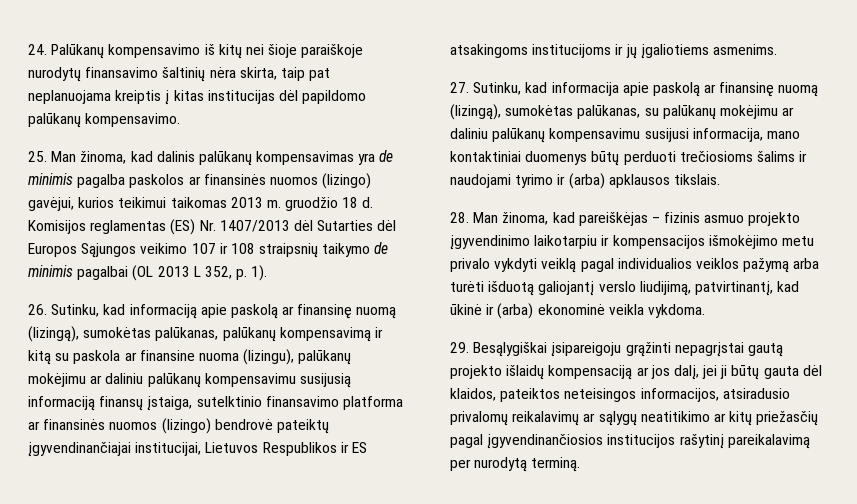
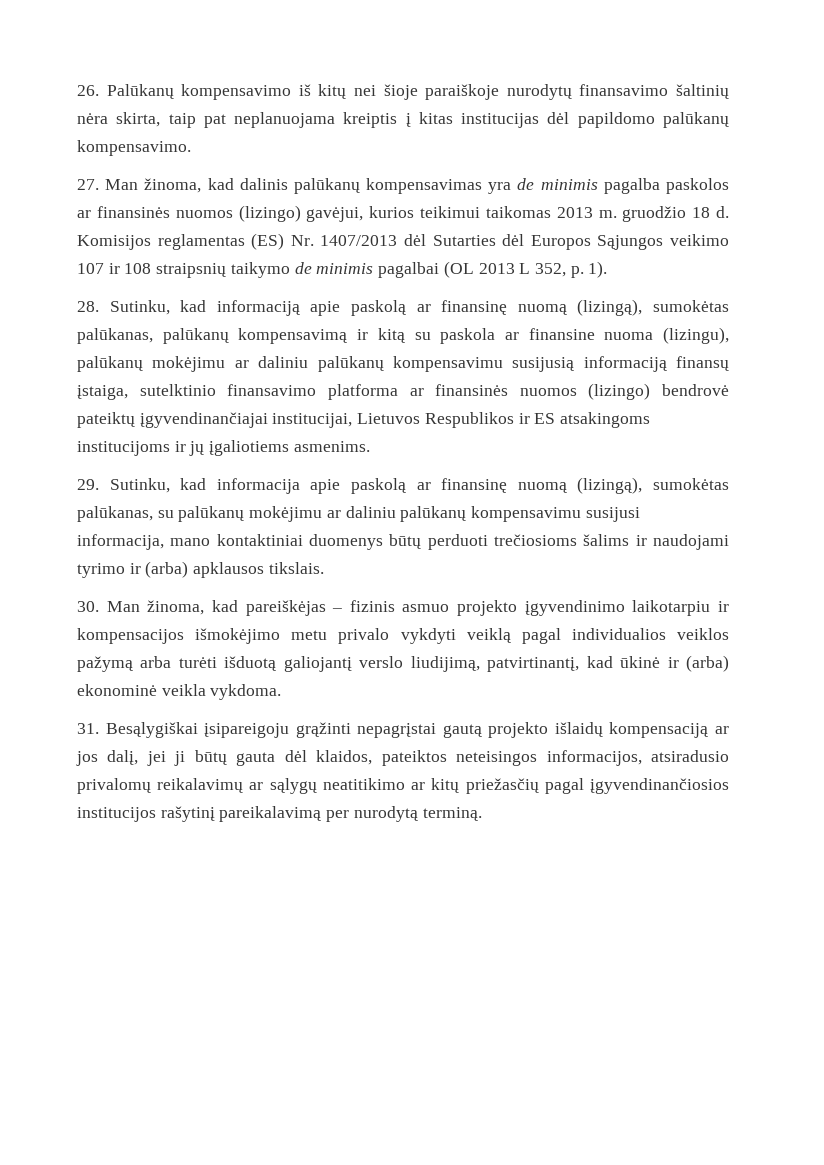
- 24. Palūkanų kompensavimo iš kitų nei šioje paraiškoje nurodytų finansavimo šaltinių nėra skirta, taip pat neplanuojama kreiptis į kitas institucijas dėl papildomo palūkanų kompensavimo.
+ 26. Palūkanų kompensavimo iš kitų nei šioje paraiškoje nurodytų finansavimo šaltinių nėra skirta, taip pat neplanuojama kreiptis į kitas institucijas dėl papildomo palūkanų kompensavimo.
- 25. Man žinoma, kad dalinis palūkanų kompensavimas yra de minimis pagalba paskolos ar finansinės nuomos (lizingo) gavėjui, kurios teikimui taikomas 2013 m. gruodžio 18 d.
+ 27. Man žinoma, kad dalinis palūkanų kompensavimas yra de minimis pagalba paskolos ar finansinės nuomos (lizingo) gavėjui, kurios teikimui taikomas 2013 m. gruodžio 18 d.
- 26. Sutinku, kad informaciją apie paskolą ar finansinę nuomą (lizingą), sumokėtas palūkanas, palūkanų kompensavimą ir kitą su paskola ar finansine nuoma (lizingu), palūkanų mokėjimu ar daliniu palūkanų kompensavimu susijusią informaciją finansų įstaiga, sutelktinio finansavimo platforma ar finansinės nuomos (lizingo) bendrovė pateiktų įgyvendinančiajai institucijai, Lietuvos Respublikos ir ES atsakingoms institucijoms ir jų įgaliotiems asmenims.
+ 28. Sutinku, kad informaciją apie paskolą ar finansinę nuomą (lizingą), sumokėtas palūkanas, palūkanų kompensavimą ir kitą su paskola ar finansine nuoma (lizingu), palūkanų mokėjimu ar daliniu palūkanų kompensavimu susijusią informaciją finansų įstaiga, sutelktinio finansavimo platforma ar finansinės nuomos (lizingo) bendrovė pateiktų įgyvendinančiajai institucijai, Lietuvos Respublikos ir ES atsakingoms institucijoms ir jų įgaliotiems asmenims.
- 27. Sutinku, kad informacija apie paskolą ar finansinę nuomą (lizingą), sumokėtas palūkanas, su palūkanų mokėjimu ar daliniu palūkanų kompensavimu susijusi informacija, mano kontaktiniai duomenys būtų perduoti trečiosioms šalims ir naudojami tyrimo ir (arba) apklausos tikslais.
+ 29. Sutinku, kad informacija apie paskolą ar finansinę nuomą (lizingą), sumokėtas palūkanas, su palūkanų mokėjimu ar daliniu palūkanų kompensavimu susijusi informacija, mano kontaktiniai duomenys būtų perduoti trečiosioms šalims ir naudojami tyrimo ir (arba) apklausos tikslais.
- 28. Man žinoma, kad pareiškėjas – fizinis asmuo projekto įgyvendinimo laikotarpiu ir kompensacijos išmokėjimo metu privalo vykdyti veiklą pagal individualios veiklos pažymą arba turėti išduotą galiojantį verslo liudijimą, patvirtinantį, kad ūkinė ir (arba) ekonominė veikla vykdoma.
+ 30. Man žinoma, kad pareiškėjas – fizinis asmuo projekto įgyvendinimo laikotarpiu ir kompensacijos išmokėjimo metu privalo vykdyti veiklą pagal individualios veiklos pažymą arba turėti išduotą galiojantį verslo liudijimą, patvirtinantį, kad ūkinė ir (arba) ekonominė veikla vykdoma.
- 29. Besąlygiškai įsipareigoju grąžinti nepagrįstai gautą projekto išlaidų kompensaciją ar jos dalį, jei ji būtų gauta dėl klaidos, pateiktos neteisingos informacijos, atsiradusio privalomų reikalavimų ar sąlygų neatitikimo ar kitų priežasčių pagal įgyvendinančiosios institucijos rašytinį pareikalavimą per nurodytą terminą.
+ 31. Besąlygiškai įsipareigoju grąžinti nepagrįstai gautą projekto išlaidų kompensaciją ar jos dalį, jei ji būtų gauta dėl klaidos, pateiktos neteisingos informacijos, atsiradusio privalomų reikalavimų ar sąlygų neatitikimo ar kitų priežasčių pagal įgyvendinančiosios institucijos rašytinį pareikalavimą per nurodytą terminą.

